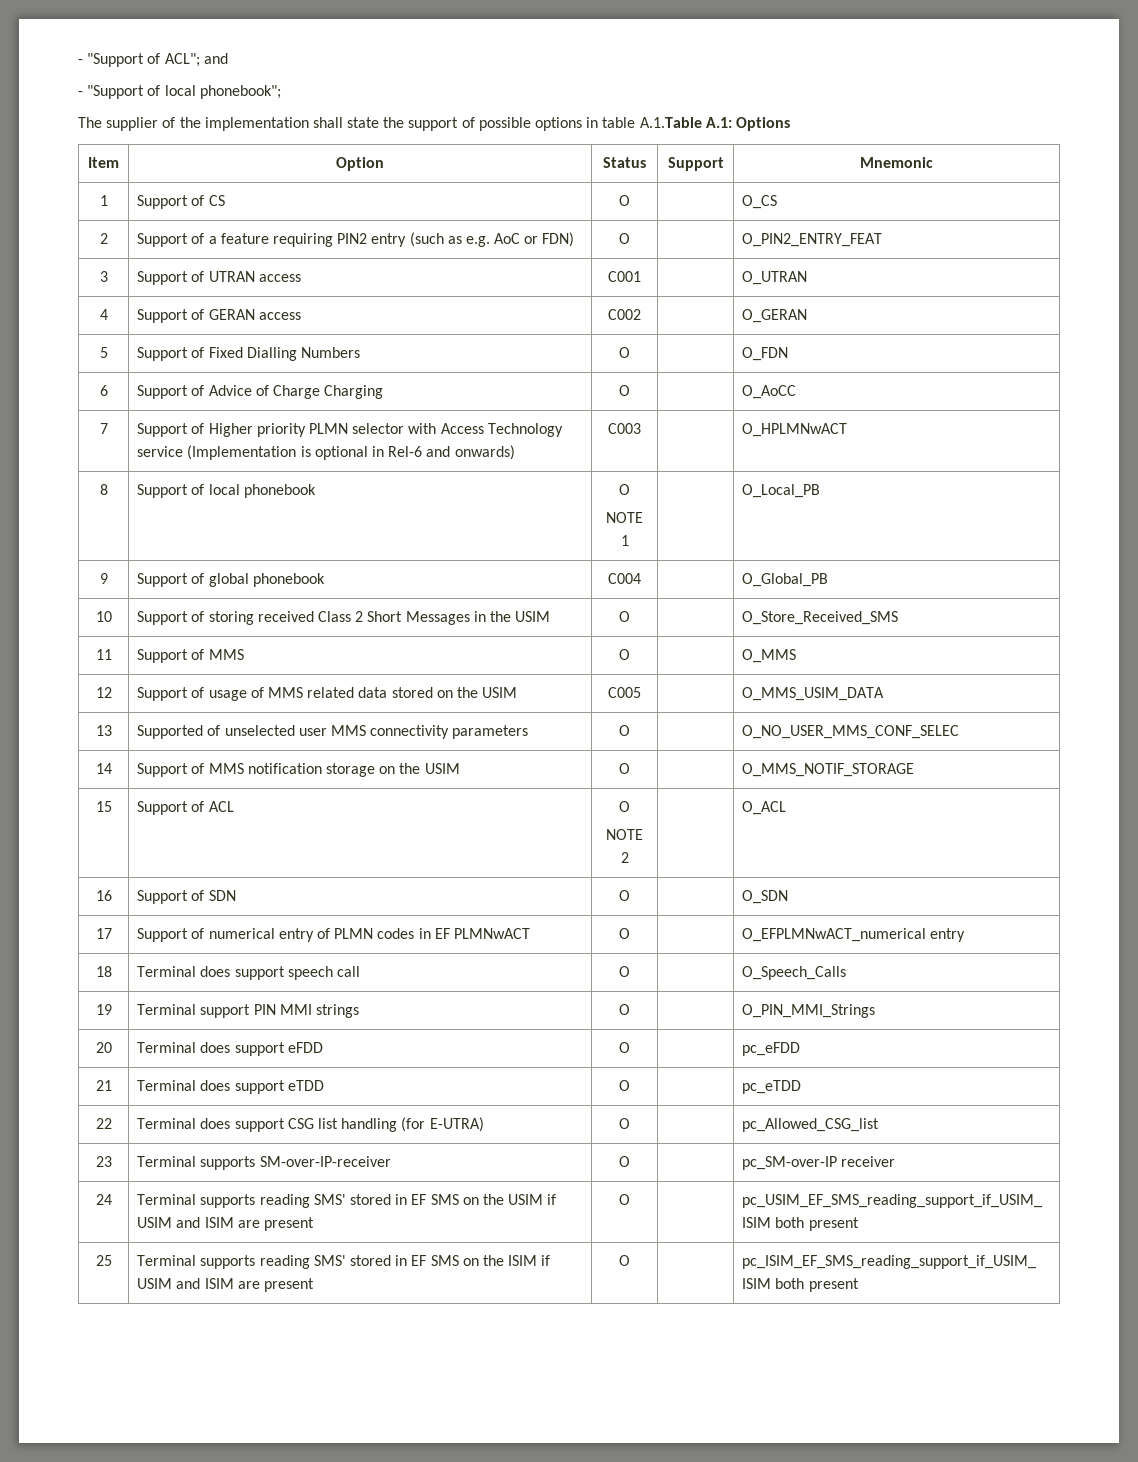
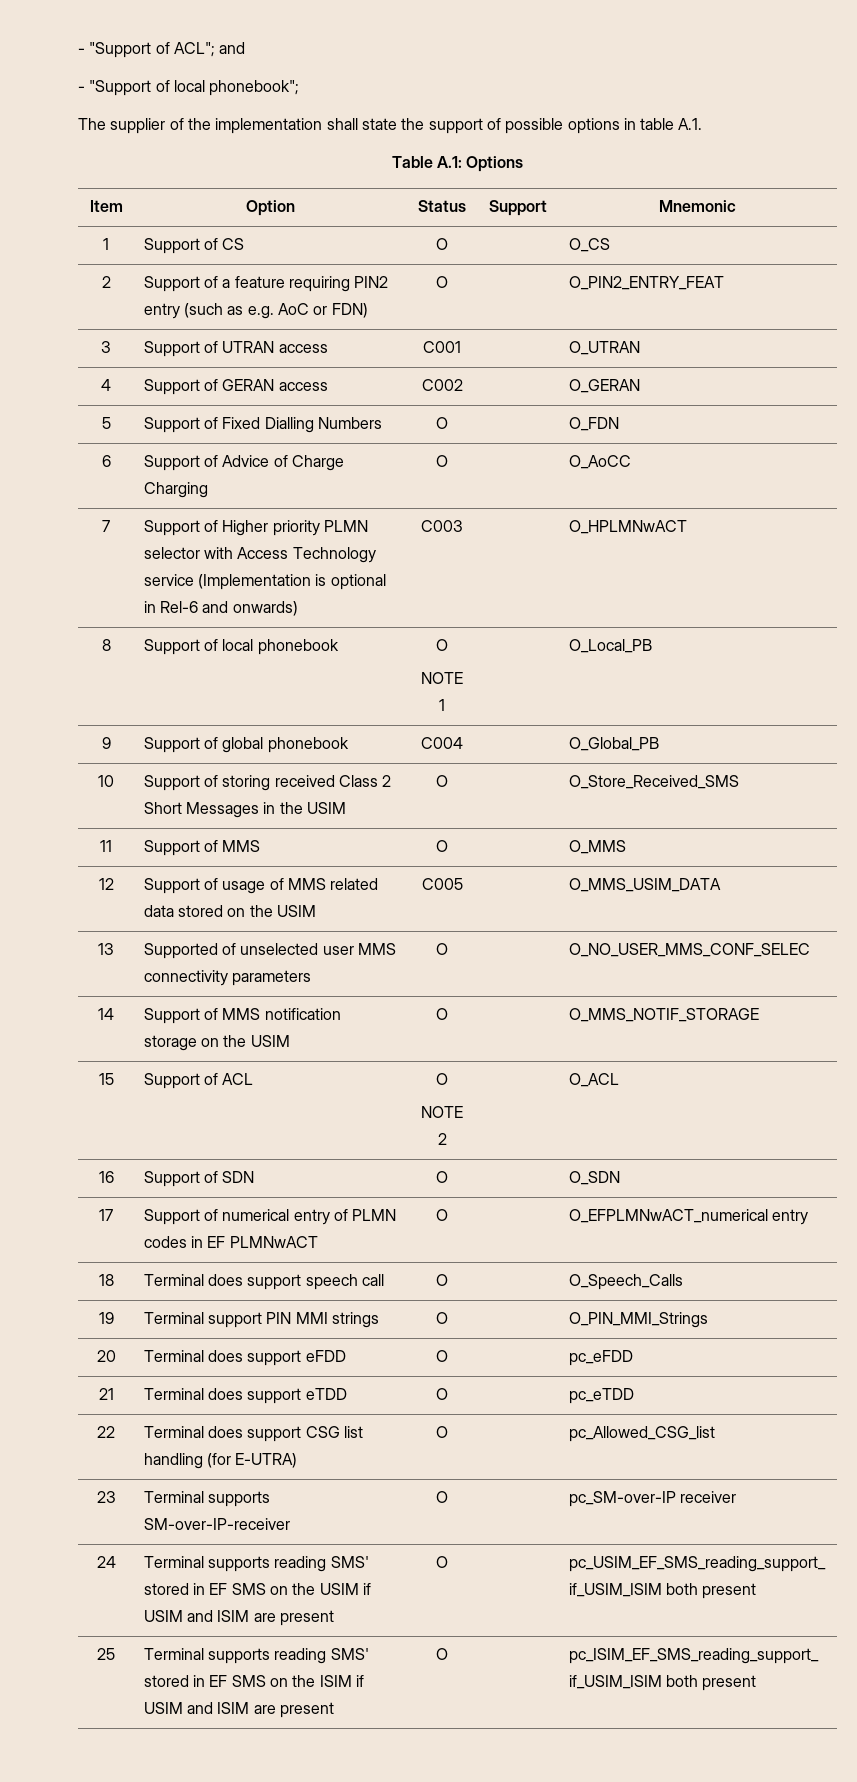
- The supplier of the implementation shall state the support of possible options in table A.1.Table A.1: Options
+ The supplier of the implementation shall state the support of possible options in table A.1.
+ Table A.1: Options

